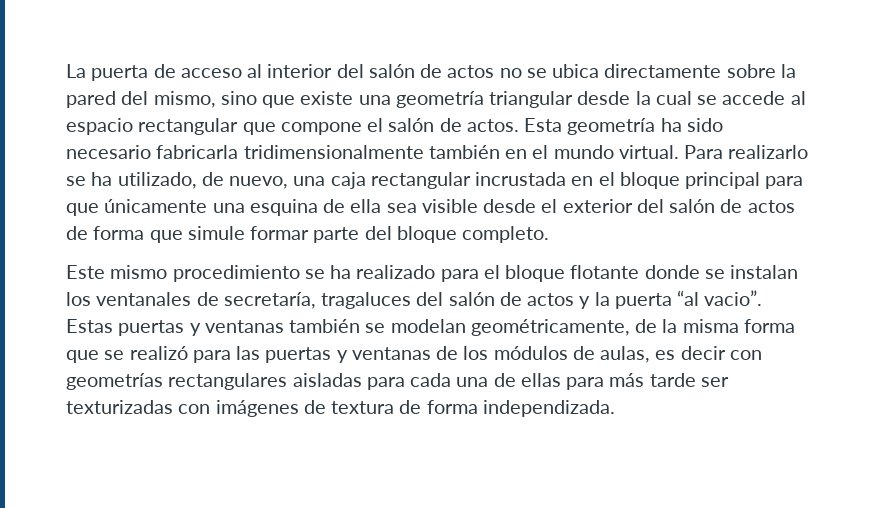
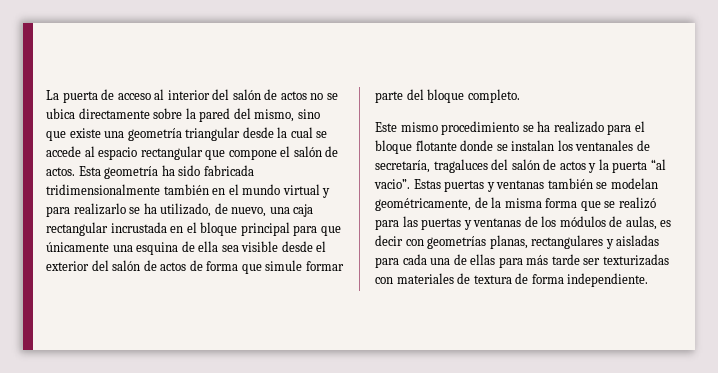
- Esta geometría ha sido necesario fabricarla tridimensionalmente también en el mundo virtual. Para realizarlo se ha utilizado, de nuevo, una caja rectangular incrustada en el bloque principal para que únicamente una esquina de ella sea visible desde el exterior del salón de actos de forma que simule formar parte del bloque completo.
+ Esta geometría ha sido fabricada tridimensionalmente también en el mundo virtual y para realizarlo se ha utilizado, de nuevo, una caja rectangular incrustada en el bloque principal para que únicamente una esquina de ella sea visible desde el exterior del salón de actos de forma que simule formar parte del bloque completo.
- Estas puertas y ventanas también se modelan geométricamente, de la misma forma que se realizó para las puertas y ventanas de los módulos de aulas, es decir con geometrías rectangulares aisladas para cada una de ellas para más tarde ser texturizadas con imágenes de textura de forma independizada.
+ Estas puertas y ventanas también se modelan geométricamente, de la misma forma que se realizó para las puertas y ventanas de los módulos de aulas, es decir con geometrías planas, rectangulares y aisladas para cada una de ellas para más tarde ser texturizadas con materiales de textura de forma independiente.

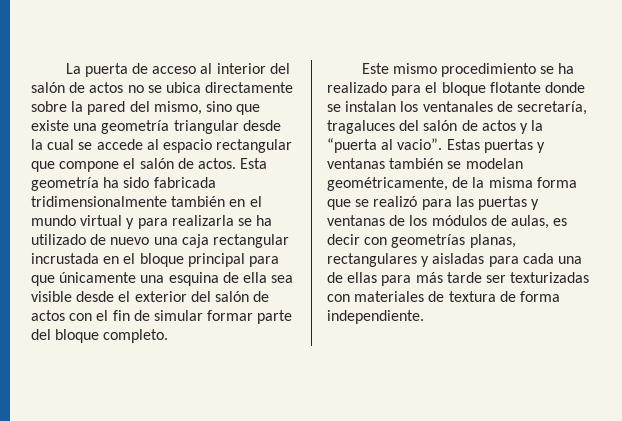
- Esta geometría ha sido fabricada tridimensionalmente también en el mundo virtual y para realizarlo se ha utilizado, de nuevo, una caja rectangular incrustada en el bloque principal para que únicamente una esquina de ella sea visible desde el exterior del salón de actos de forma que simule formar parte del bloque completo.
+ Esta geometría ha sido fabricada tridimensionalmente también en el mundo virtual y para realizarla se ha utilizado de nuevo una caja rectangular incrustada en el bloque principal para que únicamente una esquina de ella sea visible desde el exterior del salón de actos con el fin de simular formar parte del bloque completo.
- Este mismo procedimiento se ha realizado para el bloque flotante donde se instalan los ventanales de secretaría, tragaluces del salón de actos y la puerta “al vacio”.
+ Este mismo procedimiento se ha realizado para el bloque flotante donde se instalan los ventanales de secretaría, tragaluces del salón de actos y la “puerta al vacio”.

